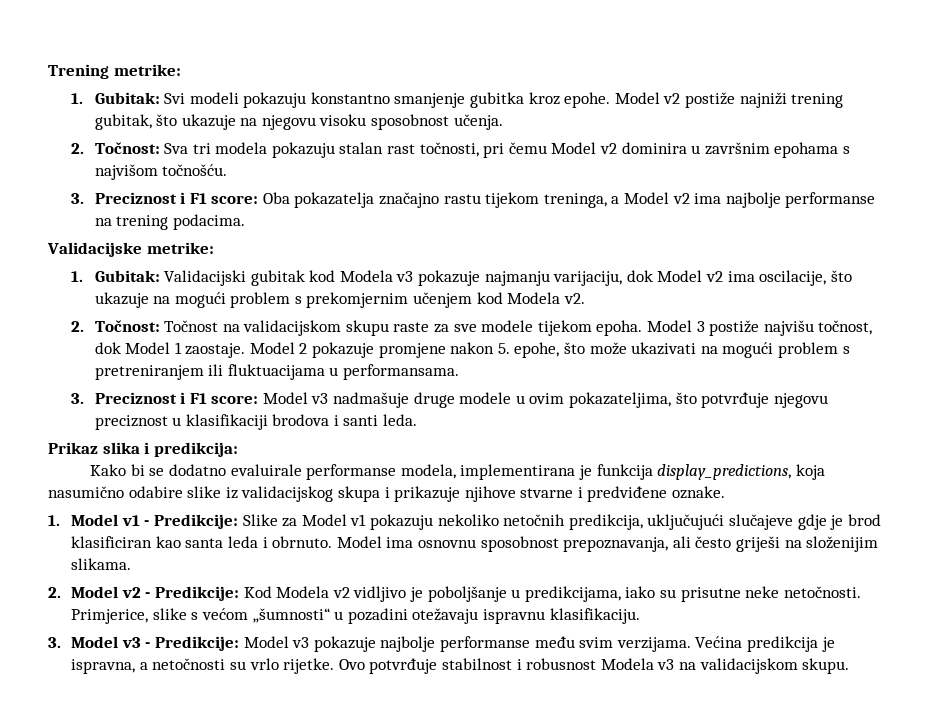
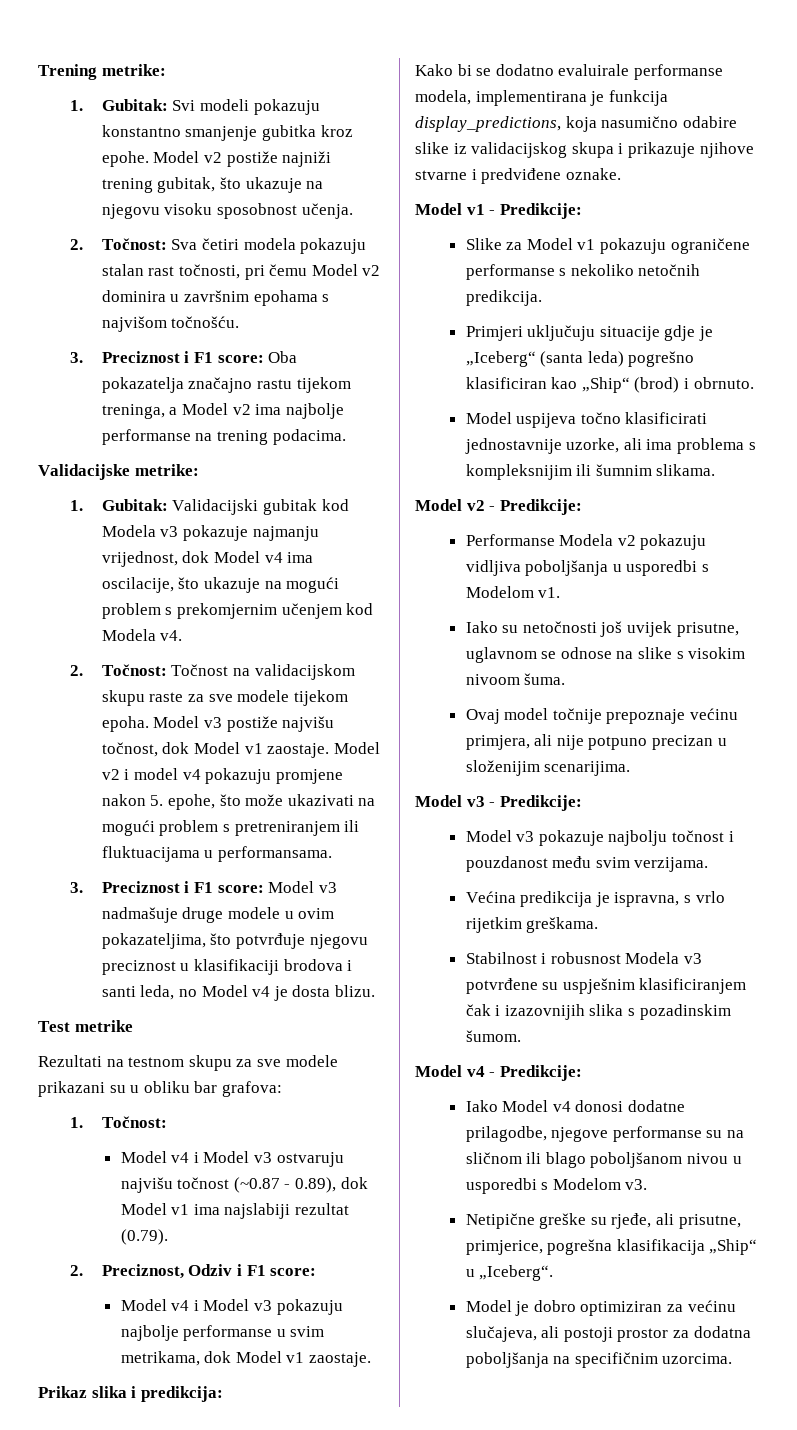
- 2. Točnost: Sva tri modela pokazuju stalan rast točnosti, pri čemu Model v2 dominira u završnim epohama s najvišom točnošću.
+ 2. Točnost: Sva četiri modela pokazuju stalan rast točnosti, pri čemu Model v2 dominira u završnim epohama s najvišom točnošću.
- 1. Gubitak: Validacijski gubitak kod Modela v3 pokazuje najmanju varijaciju, dok Model v2 ima oscilacije, što ukazuje na mogući problem s prekomjernim učenjem kod Modela v2.
+ 1. Gubitak: Validacijski gubitak kod Modela v3 pokazuje najmanju vrijednost, dok Model v4 ima oscilacije, što ukazuje na mogući problem s prekomjernim učenjem kod Modela v4.
- Model 3 postiže najvišu točnost, dok Model 1 zaostaje.
+ Model v3 postiže najvišu točnost, dok Model v1 zaostaje.
- Model 2 pokazuje promjene nakon 5. epohe, što može ukazivati na mogući problem s pretreniranjem ili fluktuacijama u performansama.
+ Model v2 i model v4 pokazuju promjene nakon 5. epohe, što može ukazivati na mogući problem s pretreniranjem ili fluktuacijama u performansama.
- 3. Preciznost i F1 score: Model v3 nadmašuje druge modele u ovim pokazateljima, što potvrđuje njegovu preciznost u klasifikaciji brodova i santi leda.
+ 3. Preciznost i F1 score: Model v3 nadmašuje druge modele u ovim pokazateljima, što potvrđuje njegovu preciznost u klasifikaciji brodova i santi leda, no Model v4 je dosta blizu.
+ Test metrike
+ Rezultati na testnom skupu za sve modele prikazani su u obliku bar grafova:
+ 1. Točnost:
+ Model v4 i Model v3 ostvaruju najvišu točnost (~0.87 - 0.89), dok Model v1 ima najslabiji rezultat (0.79).
+ 2. Preciznost, Odziv i F1 score:
+ Model v4 i Model v3 pokazuju najbolje performanse u svim metrikama, dok Model v1 zaostaje.
- 1. Model v1 - Predikcije: Slike za Model v1 pokazuju nekoliko netočnih predikcija, uključujući slučajeve gdje je brod klasificiran kao santa leda i obrnuto. Model ima osnovnu sposobnost prepoznavanja, ali često griješi na složenijim slikama.
+ Model v1 - Predikcije:
+ Slike za Model v1 pokazuju ograničene performanse s nekoliko netočnih predikcija.
+ Primjeri uključuju situacije gdje je „Iceberg“ (santa leda) pogrešno klasificiran kao „Ship“ (brod) i obrnuto.
+ Model uspijeva točno klasificirati jednostavnije uzorke, ali ima problema s kompleksnijim ili šumnim slikama.
- 2. Model v2 - Predikcije: Kod Modela v2 vidljivo je poboljšanje u predikcijama, iako su prisutne neke netočnosti. Primjerice, slike s većom „šumnosti“ u pozadini otežavaju ispravnu klasifikaciju.
- 3. Model v3 - Predikcije: Model v3 pokazuje najbolje performanse među svim verzijama. Većina predikcija je ispravna, a netočnosti su vrlo rijetke. Ovo potvrđuje stabilnost i robusnost Modela v3 na validacijskom skupu.
+ Model v2 - Predikcije:
+ Performanse Modela v2 pokazuju vidljiva poboljšanja u usporedbi s Modelom v1.
+ Iako su netočnosti još uvijek prisutne, uglavnom se odnose na slike s visokim nivoom šuma.
+ Ovaj model točnije prepoznaje većinu primjera, ali nije potpuno precizan u složenijim scenarijima.
+ Model v3 - Predikcije:
+ Model v3 pokazuje najbolju točnost i pouzdanost među svim verzijama.
+ Većina predikcija je ispravna, s vrlo rijetkim greškama.
+ Stabilnost i robusnost Modela v3 potvrđene su uspješnim klasificiranjem čak i izazovnijih slika s pozadinskim šumom.
+ Model v4 - Predikcije:
+ Iako Model v4 donosi dodatne prilagodbe, njegove performanse su na sličnom ili blago poboljšanom nivou u usporedbi s Modelom v3.
+ Netipične greške su rjeđe, ali prisutne, primjerice, pogrešna klasifikacija „Ship“ u „Iceberg“.
+ Model je dobro optimiziran za većinu slučajeva, ali postoji prostor za dodatna poboljšanja na specifičnim uzorcima.

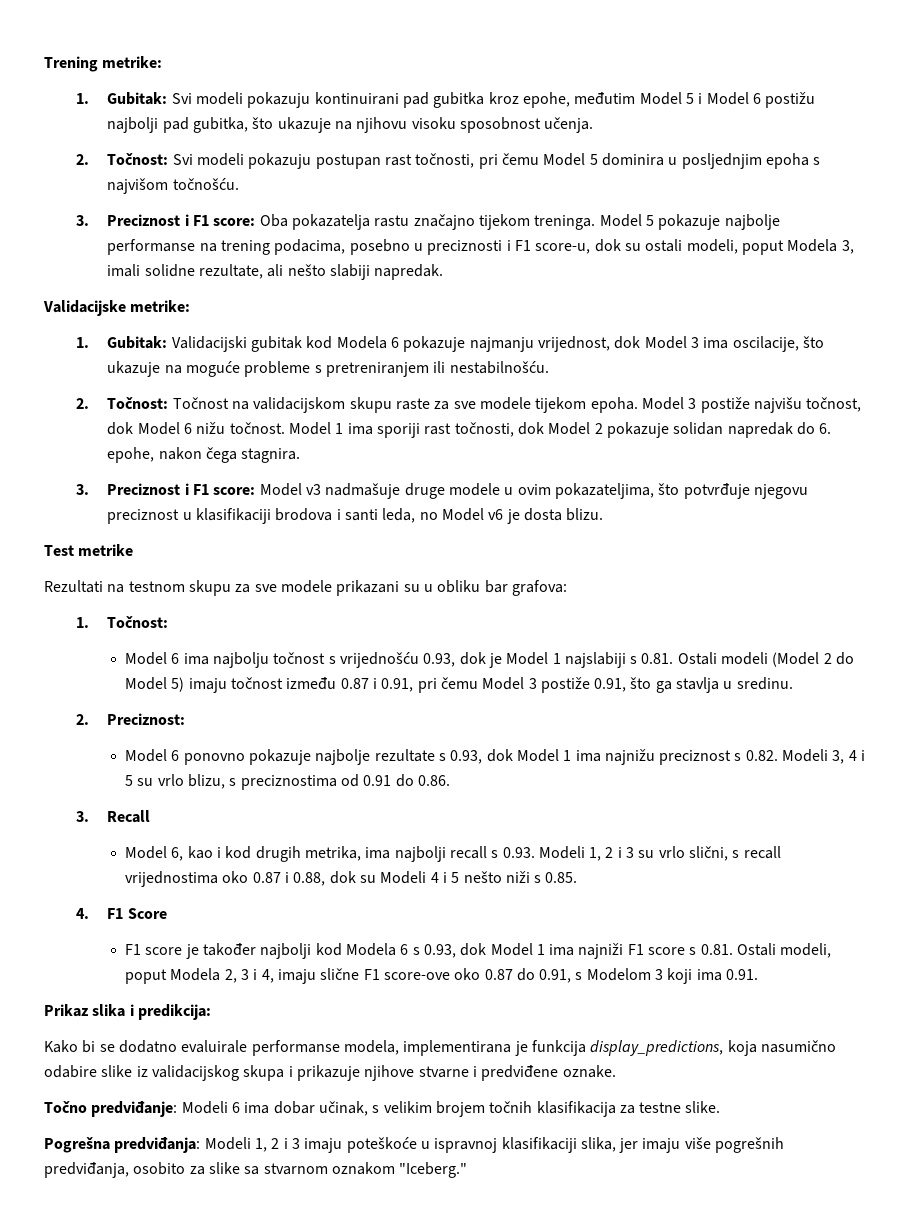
- 1. Gubitak: Svi modeli pokazuju konstantno smanjenje gubitka kroz epohe. Model v2 postiže najniži trening gubitak, što ukazuje na njegovu visoku sposobnost učenja.
+ 1. Gubitak: Svi modeli pokazuju kontinuirani pad gubitka kroz epohe, međutim Model 5 i Model 6 postižu najbolji pad gubitka, što ukazuje na njihovu visoku sposobnost učenja.
- 2. Točnost: Sva četiri modela pokazuju stalan rast točnosti, pri čemu Model v2 dominira u završnim epohama s najvišom točnošću.
+ 2. Točnost: Svi modeli pokazuju postupan rast točnosti, pri čemu Model 5 dominira u posljednjim epoha s najvišom točnošću.
- 3. Preciznost i F1 score: Oba pokazatelja značajno rastu tijekom treninga, a Model v2 ima najbolje performanse na trening podacima.
+ 3. Preciznost i F1 score: Oba pokazatelja rastu značajno tijekom treninga. Model 5 pokazuje najbolje performanse na trening podacima, posebno u preciznosti i F1 score-u, dok su ostali modeli, poput Modela 3, imali solidne rezultate, ali nešto slabiji napredak.
- 1. Gubitak: Validacijski gubitak kod Modela v3 pokazuje najmanju vrijednost, dok Model v4 ima oscilacije, što ukazuje na mogući problem s prekomjernim učenjem kod Modela v4.
+ 1. Gubitak: Validacijski gubitak kod Modela 6 pokazuje najmanju vrijednost, dok Model 3 ima oscilacije, što ukazuje na moguće probleme s pretreniranjem ili nestabilnošću.
- Model v3 postiže najvišu točnost, dok Model v1 zaostaje. Model v2 i model v4 pokazuju promjene nakon 5. epohe, što može ukazivati na mogući problem s pretreniranjem ili fluktuacijama u performansama.
+ Model 3 postiže najvišu točnost, dok Model 6 nižu točnost. Model 1 ima sporiji rast točnosti, dok Model 2 pokazuje solidan napredak do 6. epohe, nakon čega stagnira.
- 3. Preciznost i F1 score: Model v3 nadmašuje druge modele u ovim pokazateljima, što potvrđuje njegovu preciznost u klasifikaciji brodova i santi leda, no Model v4 je dosta blizu.
+ 3. Preciznost i F1 score: Model v3 nadmašuje druge modele u ovim pokazateljima, što potvrđuje njegovu preciznost u klasifikaciji brodova i santi leda, no Model v6 je dosta blizu.
- Model v4 i Model v3 ostvaruju najvišu točnost (~0.87 - 0.89), dok Model v1 ima najslabiji rezultat (0.79).
- 2. Preciznost, Odziv i F1 score:
- Model v4 i Model v3 pokazuju najbolje performanse u svim metrikama, dok Model v1 zaostaje.
+ Model 6 ima najbolju točnost s vrijednošću 0.93, dok je Model 1 najslabiji s 0.81. Ostali modeli (Model 2 do Model 5) imaju točnost između 0.87 i 0.91, pri čemu Model 3 postiže 0.91, što ga stavlja u sredinu.
+ 2. Preciznost:
+ Model 6 ponovno pokazuje najbolje rezultate s 0.93, dok Model 1 ima najnižu preciznost s 0.82. Modeli 3, 4 i 5 su vrlo blizu, s preciznostima od 0.91 do 0.86.
+ 3. Recall
+ Model 6, kao i kod drugih metrika, ima najbolji recall s 0.93. Modeli 1, 2 i 3 su vrlo slični, s recall vrijednostima oko 0.87 i 0.88, dok su Modeli 4 i 5 nešto niži s 0.85.
+ 4. F1 Score
+ F1 score je također najbolji kod Modela 6 s 0.93, dok Model 1 ima najniži F1 score s 0.81. Ostali modeli, poput Modela 2, 3 i 4, imaju slične F1 score-ove oko 0.87 do 0.91, s Modelom 3 koji ima 0.91.
- Model v1 - Predikcije:
- Slike za Model v1 pokazuju ograničene performanse s nekoliko netočnih predikcija.
- Primjeri uključuju situacije gdje je „Iceberg“ (santa leda) pogrešno klasificiran kao „Ship“ (brod) i obrnuto.
- Model uspijeva točno klasificirati jednostavnije uzorke, ali ima problema s kompleksnijim ili šumnim slikama.
- Model v2 - Predikcije:
- Performanse Modela v2 pokazuju vidljiva poboljšanja u usporedbi s Modelom v1.
- Iako su netočnosti još uvijek prisutne, uglavnom se odnose na slike s visokim nivoom šuma.
- Ovaj model točnije prepoznaje većinu primjera, ali nije potpuno precizan u složenijim scenarijima.
- Model v3 - Predikcije:
- Model v3 pokazuje najbolju točnost i pouzdanost među svim verzijama.
- Većina predikcija je ispravna, s vrlo rijetkim greškama.
- Stabilnost i robusnost Modela v3 potvrđene su uspješnim klasificiranjem čak i izazovnijih slika s pozadinskim šumom.
- Model v4 - Predikcije:
- Iako Model v4 donosi dodatne prilagodbe, njegove performanse su na sličnom ili blago poboljšanom nivou u usporedbi s Modelom v3.
- Netipične greške su rjeđe, ali prisutne, primjerice, pogrešna klasifikacija „Ship“ u „Iceberg“.
- Model je dobro optimiziran za većinu slučajeva, ali postoji prostor za dodatna poboljšanja na specifičnim uzorcima.
+ Točno predviđanje: Modeli 6 ima dobar učinak, s velikim brojem točnih klasifikacija za testne slike.
+ Pogrešna predviđanja: Modeli 1, 2 i 3 imaju poteškoće u ispravnoj klasifikaciji slika, jer imaju više pogrešnih predviđanja, osobito za slike sa stvarnom oznakom "Iceberg."

